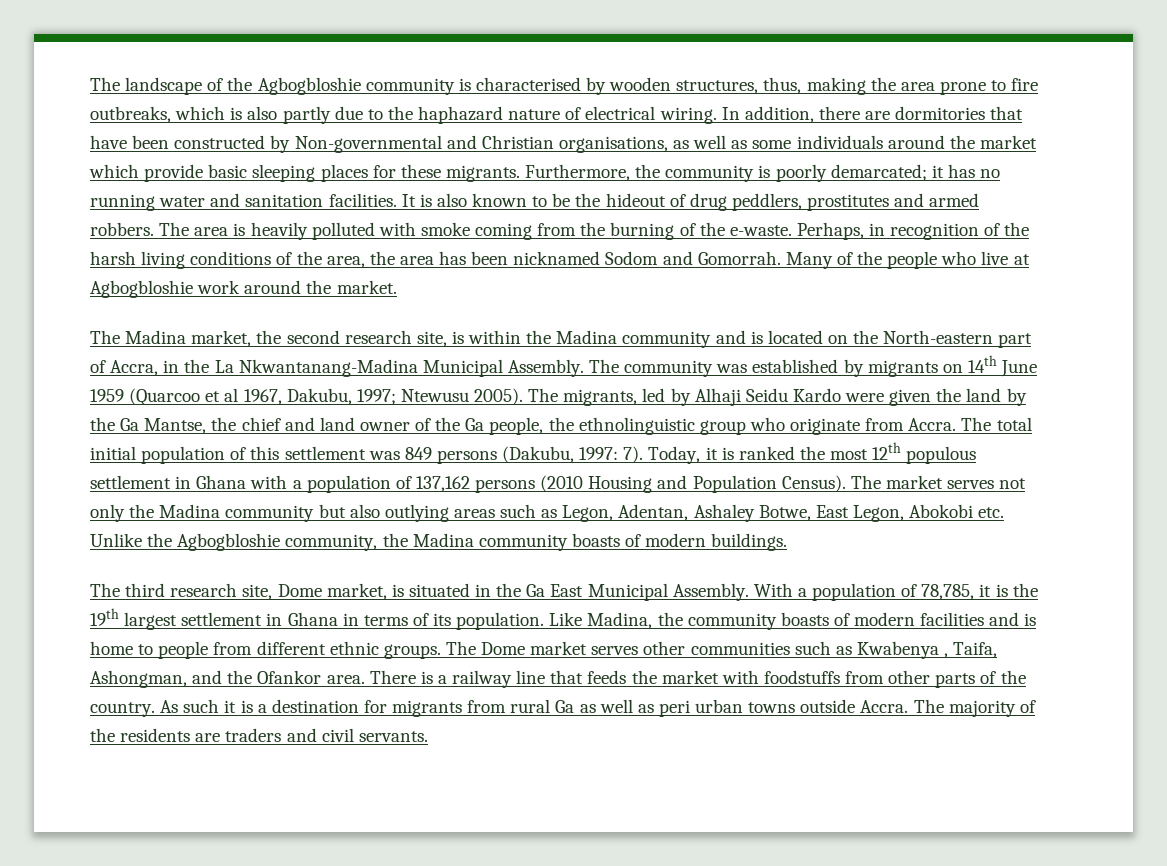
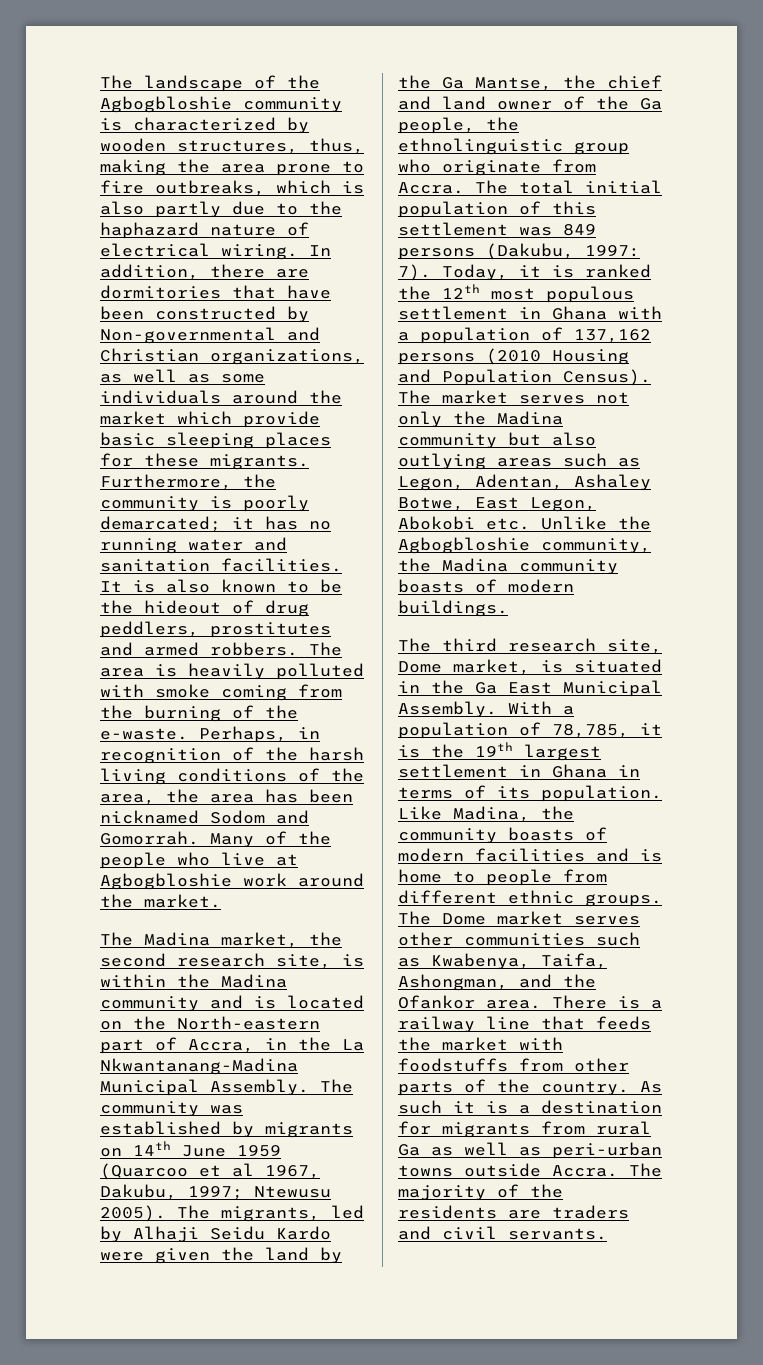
- The landscape of the Agbogbloshie community is characterised by wooden structures, thus, making the area prone to fire outbreaks, which is also partly due to the haphazard nature of electrical wiring.
+ The landscape of the Agbogbloshie community is characterized by wooden structures, thus, making the area prone to fire outbreaks, which is also partly due to the haphazard nature of electrical wiring.
- In addition, there are dormitories that have been constructed by Non-governmental and Christian organisations, as well as some individuals around the market which provide basic sleeping places for these migrants.
+ In addition, there are dormitories that have been constructed by Non-governmental and Christian organizations, as well as some individuals around the market which provide basic sleeping places for these migrants.
- Today, it is ranked the most 12th populous settlement in Ghana with a population of 137,162 persons (2010 Housing and Population Census).
+ Today, it is ranked the 12th most populous settlement in Ghana with a population of 137,162 persons (2010 Housing and Population Census).
- The Dome market serves other communities such as Kwabenya , Taifa, Ashongman, and the Ofankor area.
+ The Dome market serves other communities such as Kwabenya, Taifa, Ashongman, and the Ofankor area.
- As such it is a destination for migrants from rural Ga as well as peri urban towns outside Accra.
+ As such it is a destination for migrants from rural Ga as well as peri-urban towns outside Accra.

